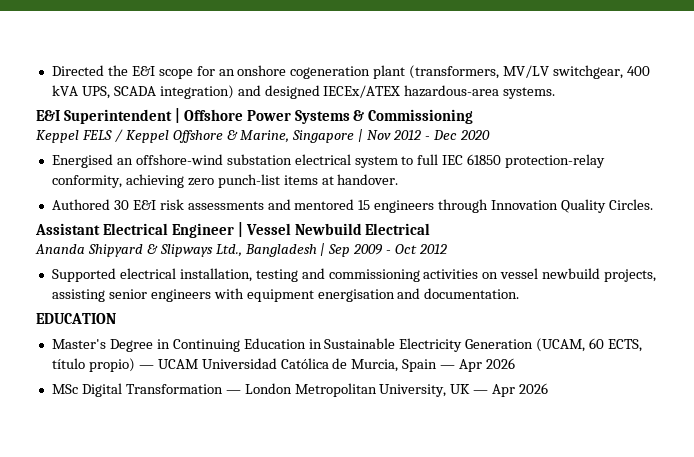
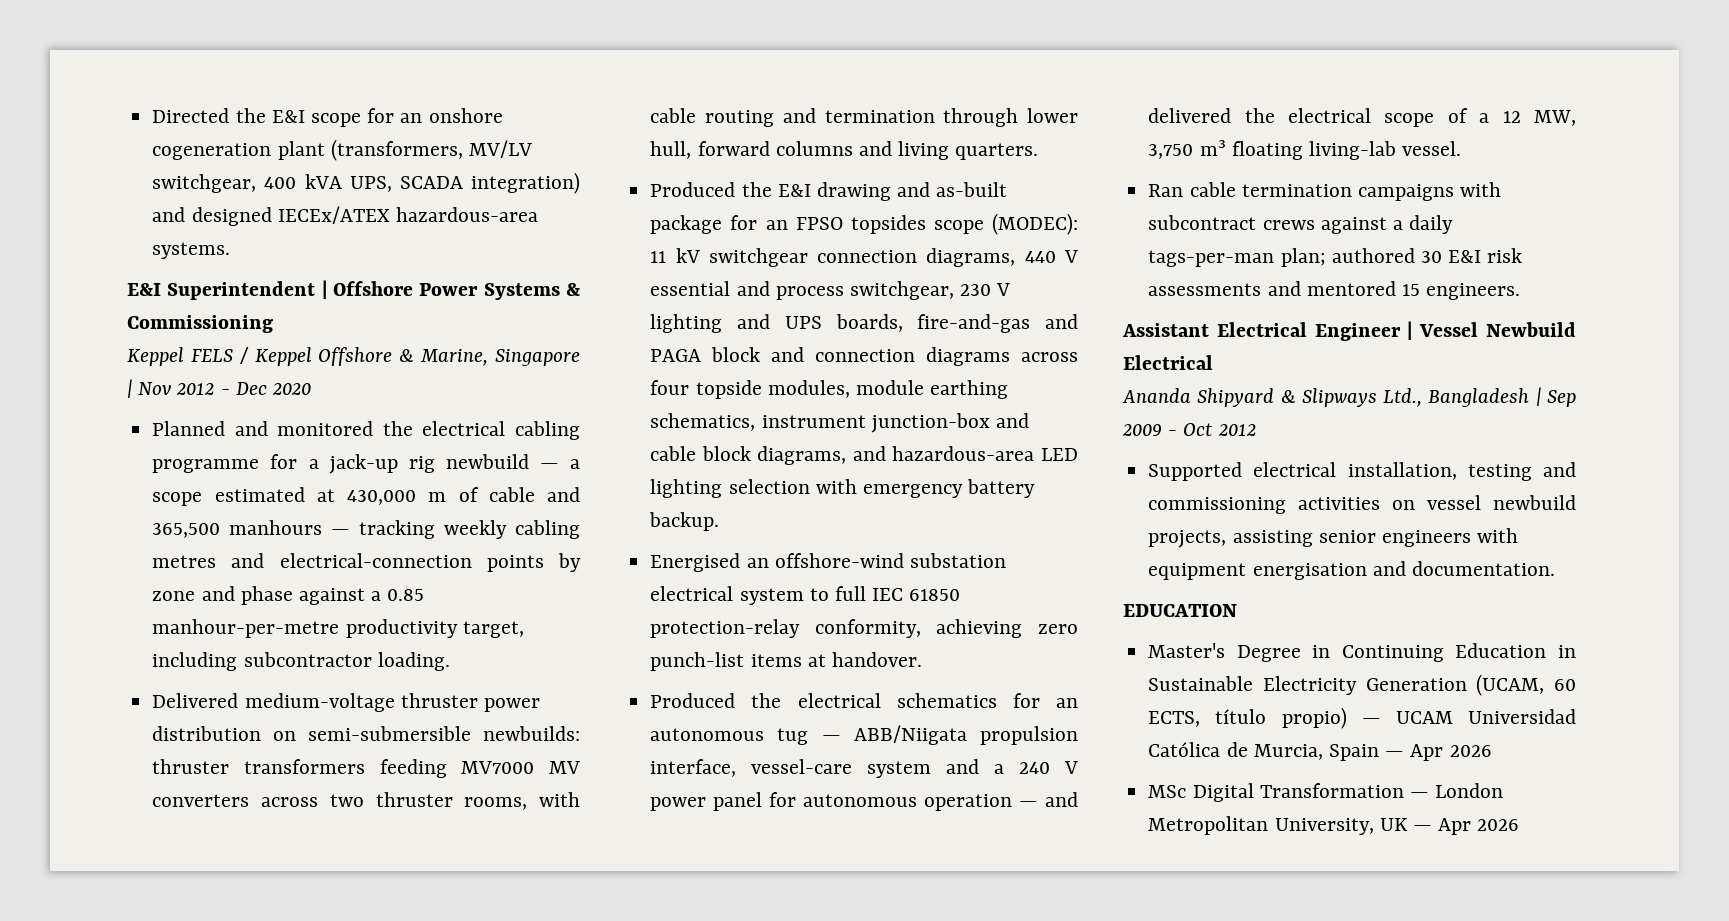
+ Planned and monitored the electrical cabling programme for a jack-up rig newbuild — a scope estimated at 430,000 m of cable and 365,500 manhours — tracking weekly cabling metres and electrical-connection points by zone and phase against a 0.85 manhour-per-metre productivity target, including subcontractor loading.
+ Delivered medium-voltage thruster power distribution on semi-submersible newbuilds: thruster transformers feeding MV7000 MV converters across two thruster rooms, with cable routing and termination through lower hull, forward columns and living quarters.
+ Produced the E&I drawing and as-built package for an FPSO topsides scope (MODEC): 11 kV switchgear connection diagrams, 440 V essential and process switchgear, 230 V lighting and UPS boards, fire-and-gas and PAGA block and connection diagrams across four topside modules, module earthing schematics, instrument junction-box and cable block diagrams, and hazardous-area LED lighting selection with emergency battery backup.
- Authored 30 E&I risk assessments and mentored 15 engineers through Innovation Quality Circles.
+ Produced the electrical schematics for an autonomous tug — ABB/Niigata propulsion interface, vessel-care system and a 240 V power panel for autonomous operation — and delivered the electrical scope of a 12 MW, 3,750 m³ floating living-lab vessel.
+ Ran cable termination campaigns with subcontract crews against a daily tags-per-man plan; authored 30 E&I risk assessments and mentored 15 engineers.

